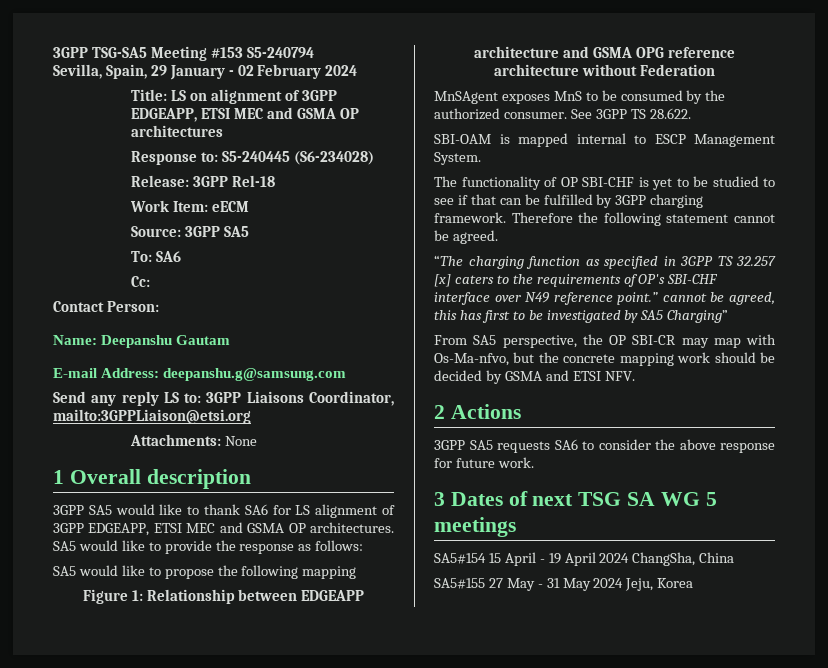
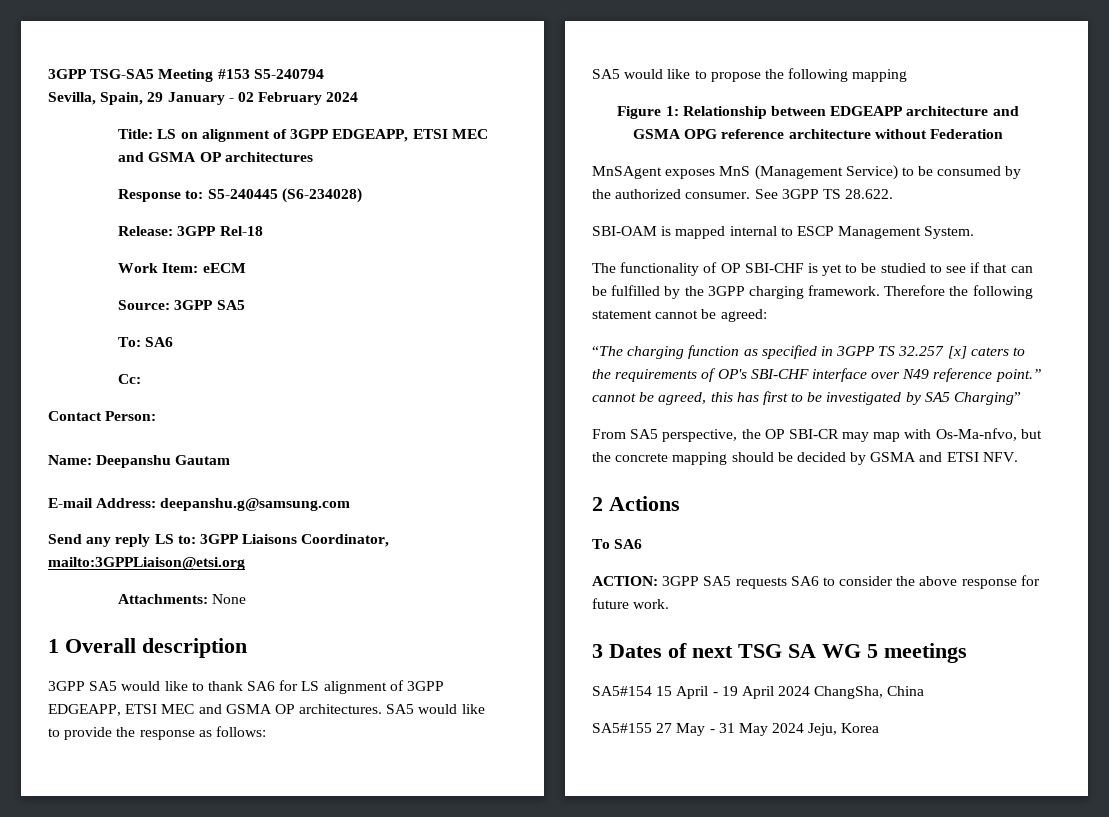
- MnSAgent exposes MnS to be consumed by the authorized consumer.
+ MnSAgent exposes MnS (Management Service) to be consumed by the authorized consumer.
- The functionality of OP SBI-CHF is yet to be studied to see if that can be fulfilled by 3GPP charging framework.
+ The functionality of OP SBI-CHF is yet to be studied to see if that can be fulfilled by the 3GPP charging framework.
- Therefore the following statement cannot be agreed.
+ Therefore the following statement cannot be agreed:
- From SA5 perspective, the OP SBI-CR may map with Os-Ma-nfvo, but the concrete mapping work should be decided by GSMA and ETSI NFV.
+ From SA5 perspective, the OP SBI-CR may map with Os-Ma-nfvo, but the concrete mapping should be decided by GSMA and ETSI NFV.
- 3GPP SA5 requests SA6 to consider the above response for future work.
+ To SA6
+ ACTION: 3GPP SA5 requests SA6 to consider the above response for future work.

